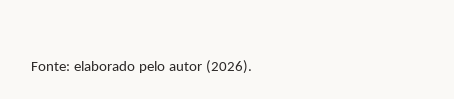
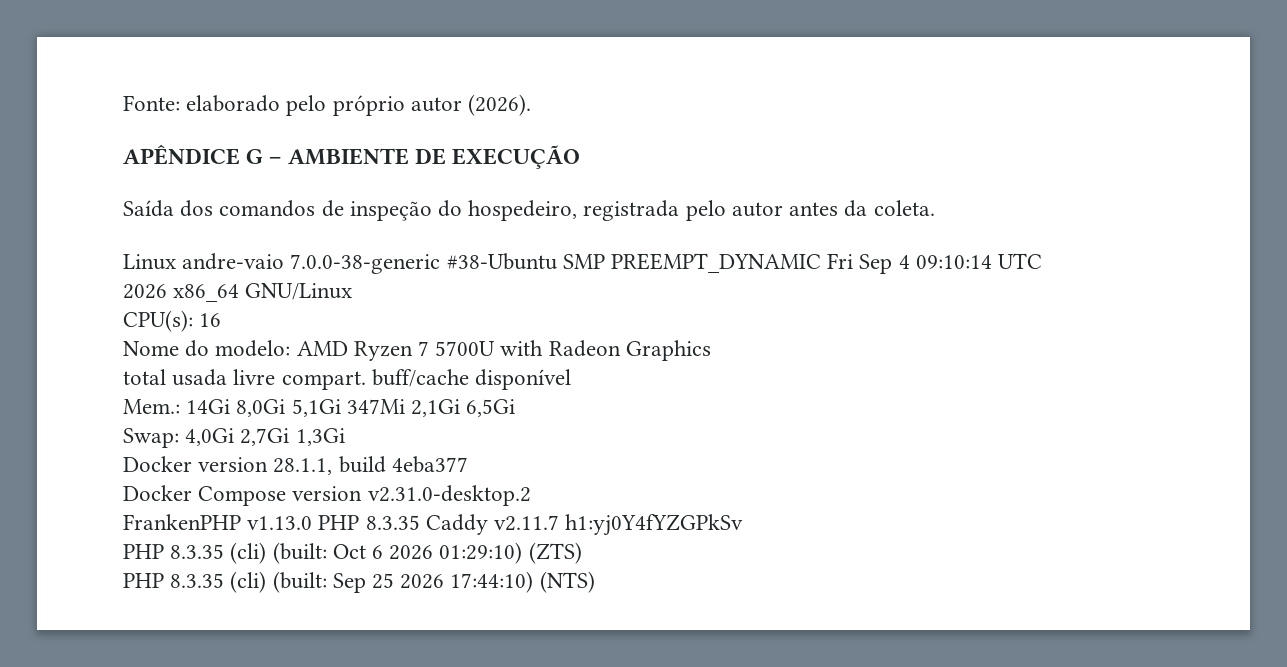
- Fonte: elaborado pelo autor (2026).
+ Fonte: elaborado pelo próprio autor (2026).
+ APÊNDICE G – AMBIENTE DE EXECUÇÃO
+ Saída dos comandos de inspeção do hospedeiro, registrada pelo autor antes da coleta.
+ Linux andre-vaio 7.0.0-38-generic #38-Ubuntu SMP PREEMPT_DYNAMIC Fri Sep 4 09:10:14 UTC
+ 2026 x86_64 GNU/Linux
+ CPU(s): 16
+ Nome do modelo: AMD Ryzen 7 5700U with Radeon Graphics
+ total usada livre compart. buff/cache disponível
+ Mem.: 14Gi 8,0Gi 5,1Gi 347Mi 2,1Gi 6,5Gi
+ Swap: 4,0Gi 2,7Gi 1,3Gi
+ Docker version 28.1.1, build 4eba377
+ Docker Compose version v2.31.0-desktop.2
+ FrankenPHP v1.13.0 PHP 8.3.35 Caddy v2.11.7 h1:yj0Y4fYZGPkSv
+ PHP 8.3.35 (cli) (built: Oct 6 2026 01:29:10) (ZTS)
+ PHP 8.3.35 (cli) (built: Sep 25 2026 17:44:10) (NTS)

